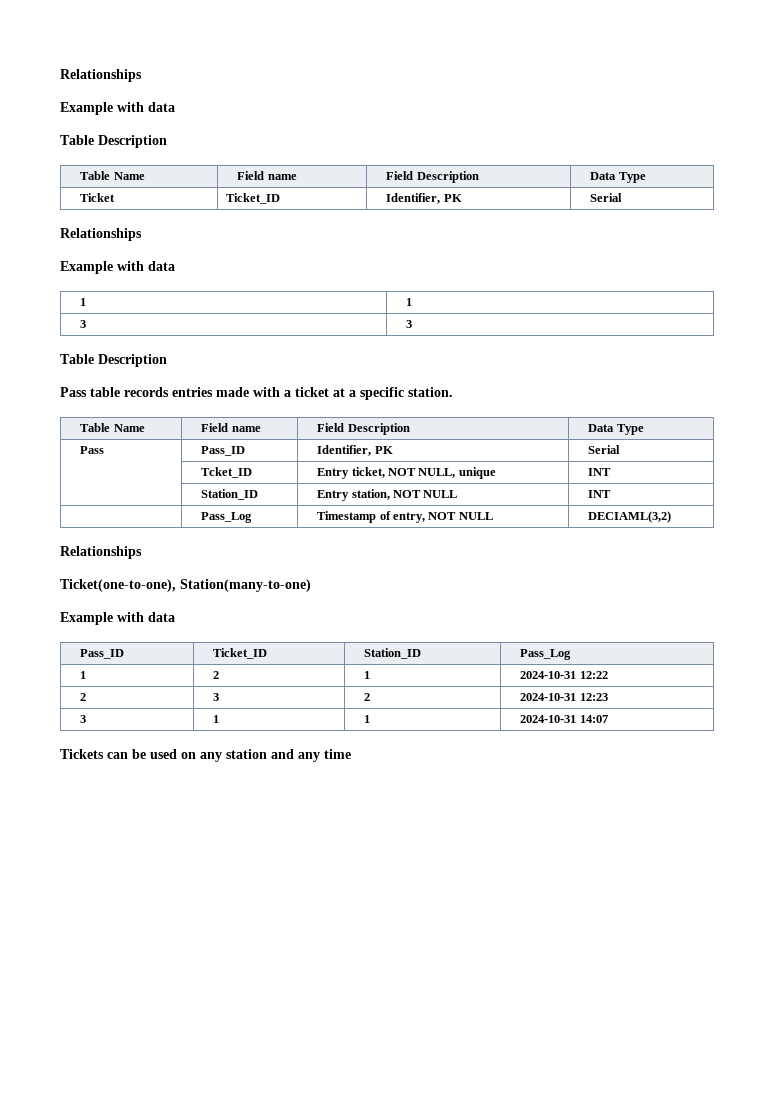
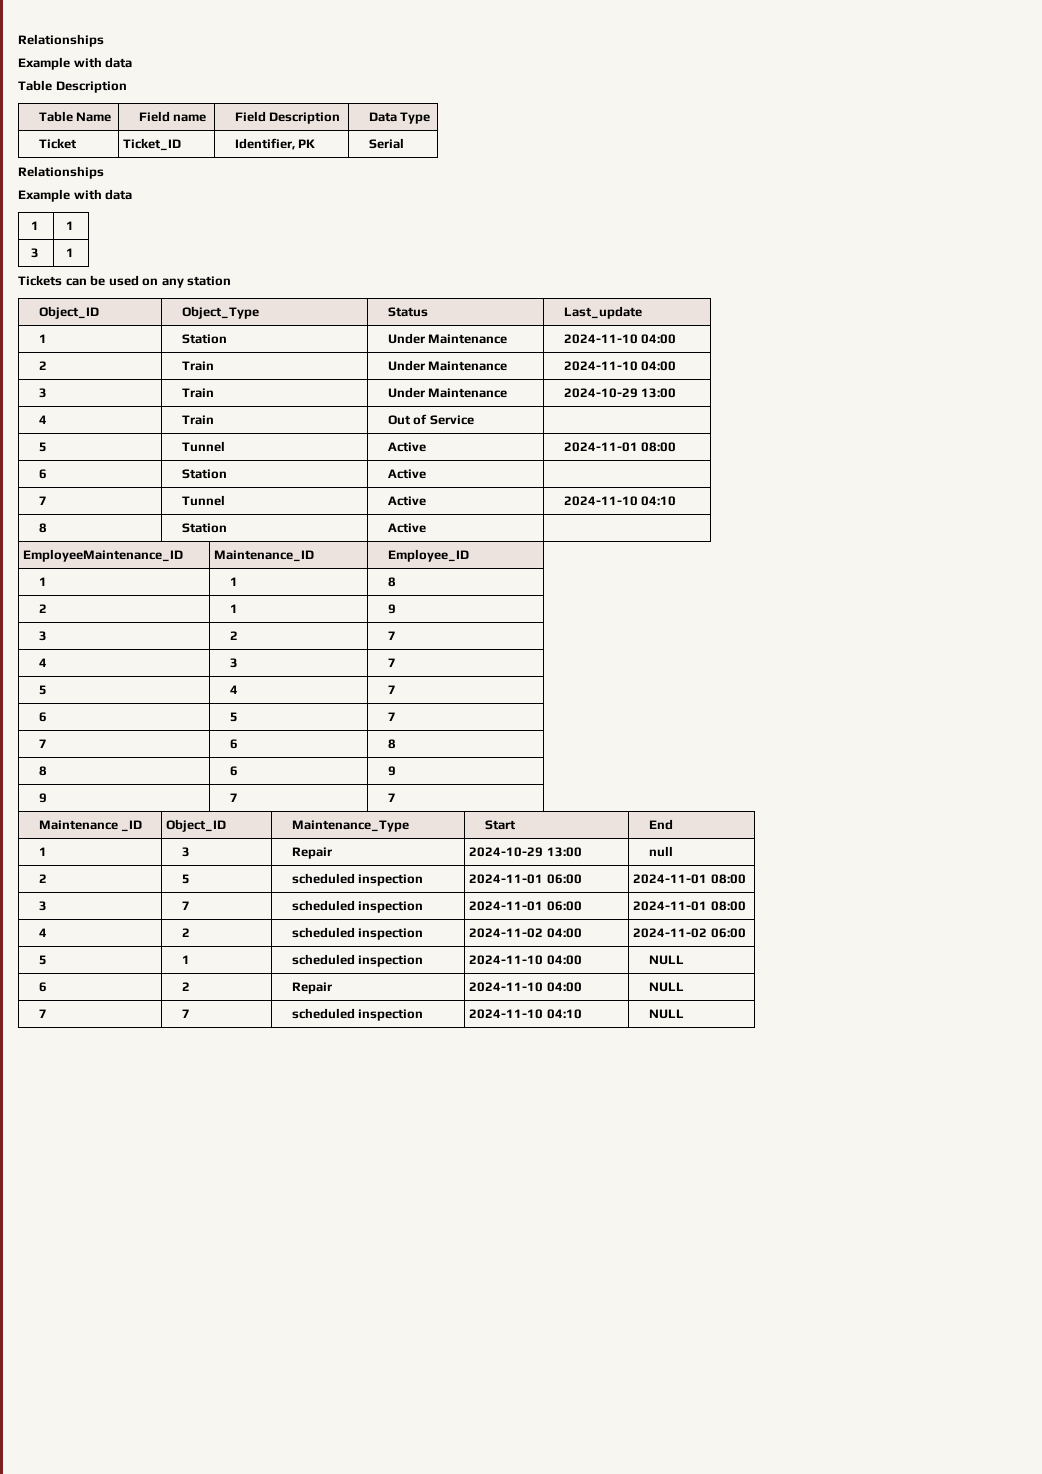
- 3 | 3
- Table Description
- Pass table records entries made with a ticket at a specific station.
- Table Name | Field name | Field Description | Data Type
- Pass | Pass_ID | Identifier, PK | Serial
- | Tcket_ID | Entry ticket, NOT NULL, unique | INT
- | Station_ID | Entry station, NOT NULL | INT
- | Pass_Log | Timestamp of entry, NOT NULL | DECIAML(3,2)
- Relationships
- Ticket(one-to-one), Station(many-to-one)
- Example with data
- Pass_ID | Ticket_ID | Station_ID | Pass_Log
- 1 | 2 | 1 | 2024-10-31 12:22
- 2 | 3 | 2 | 2024-10-31 12:23
- 3 | 1 | 1 | 2024-10-31 14:07
+ 3 | 1
- Tickets can be used on any station and any time
+ Tickets can be used on any station
+ Object_ID | Object_Type | Status | Last_update
+ 1 | Station | Under Maintenance | 2024-11-10 04:00
+ 2 | Train | Under Maintenance | 2024-11-10 04:00
+ 3 | Train | Under Maintenance | 2024-10-29 13:00
+ 4 | Train | Out of Service |
+ 5 | Tunnel | Active | 2024-11-01 08:00
+ 6 | Station | Active |
+ 7 | Tunnel | Active | 2024-11-10 04:10
+ 8 | Station | Active |
+ EmployeeMaintenance_ID | Maintenance_ID | Employee_ID
+ 1 | 1 | 8
+ 2 | 1 | 9
+ 3 | 2 | 7
+ 4 | 3 | 7
+ 5 | 4 | 7
+ 6 | 5 | 7
+ 7 | 6 | 8
+ 8 | 6 | 9
+ 9 | 7 | 7
+ Maintenance _ID | Object_ID | Maintenance_Type | Start | End
+ 1 | 3 | Repair | 2024-10-29 13:00 | null
+ 2 | 5 | scheduled inspection | 2024-11-01 06:00 | 2024-11-01 08:00
+ 3 | 7 | scheduled inspection | 2024-11-01 06:00 | 2024-11-01 08:00
+ 4 | 2 | scheduled inspection | 2024-11-02 04:00 | 2024-11-02 06:00
+ 5 | 1 | scheduled inspection | 2024-11-10 04:00 | NULL
+ 6 | 2 | Repair | 2024-11-10 04:00 | NULL
+ 7 | 7 | scheduled inspection | 2024-11-10 04:10 | NULL

